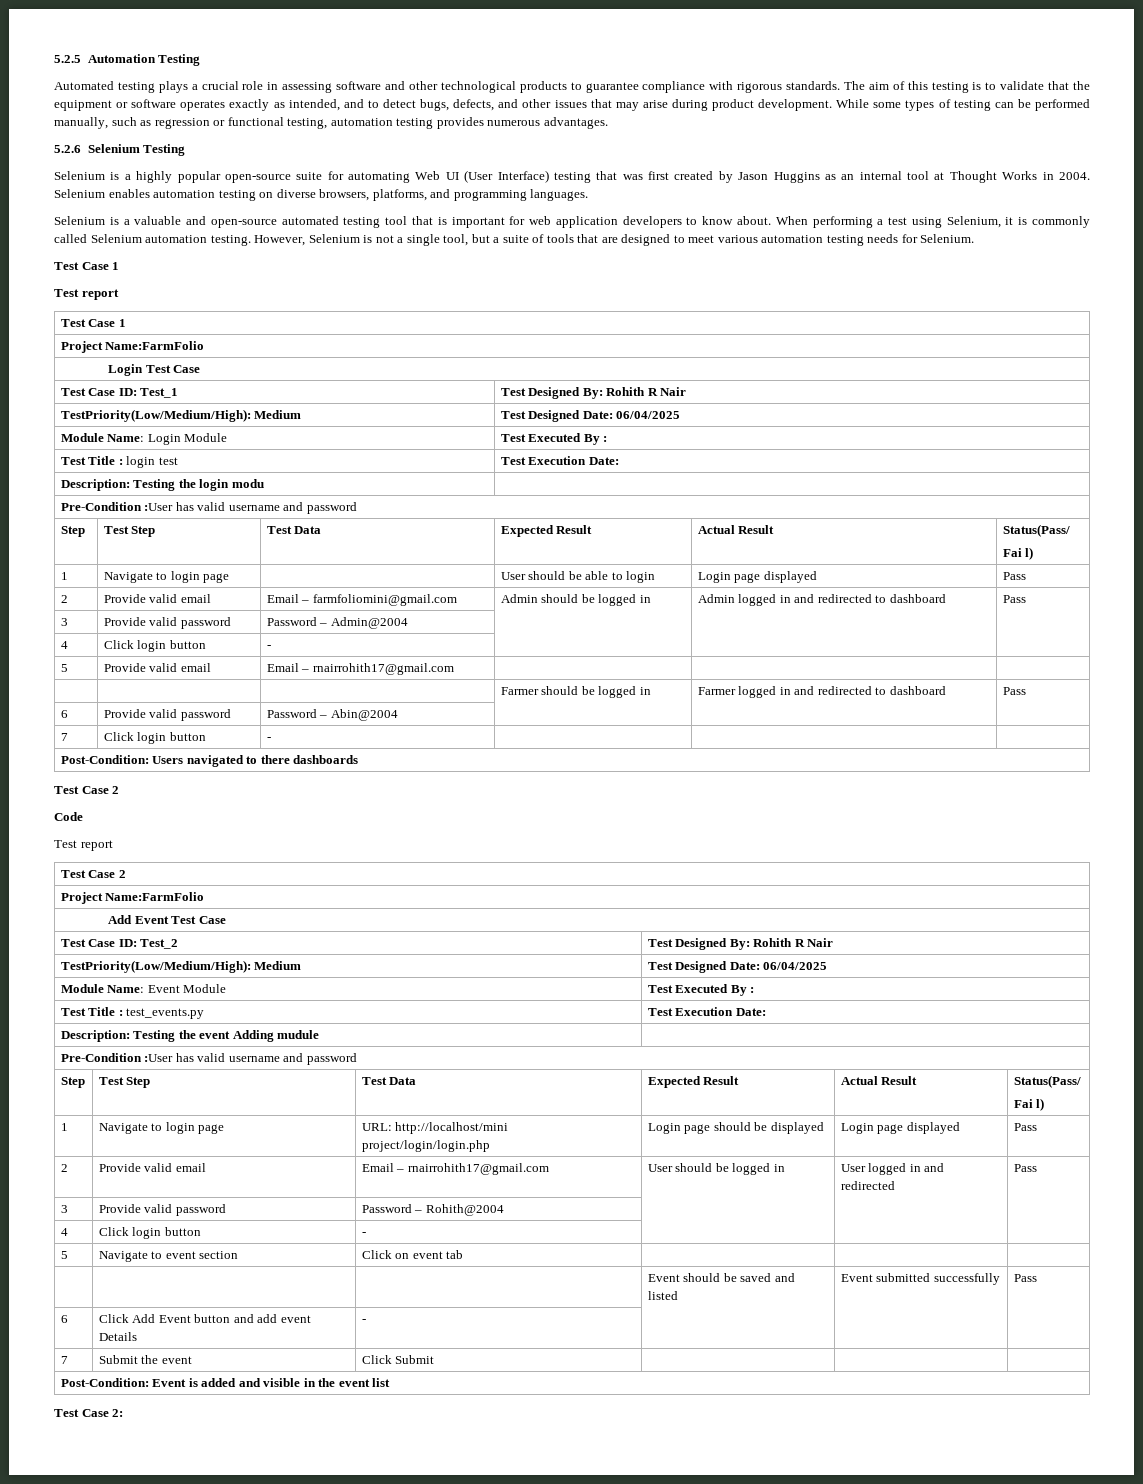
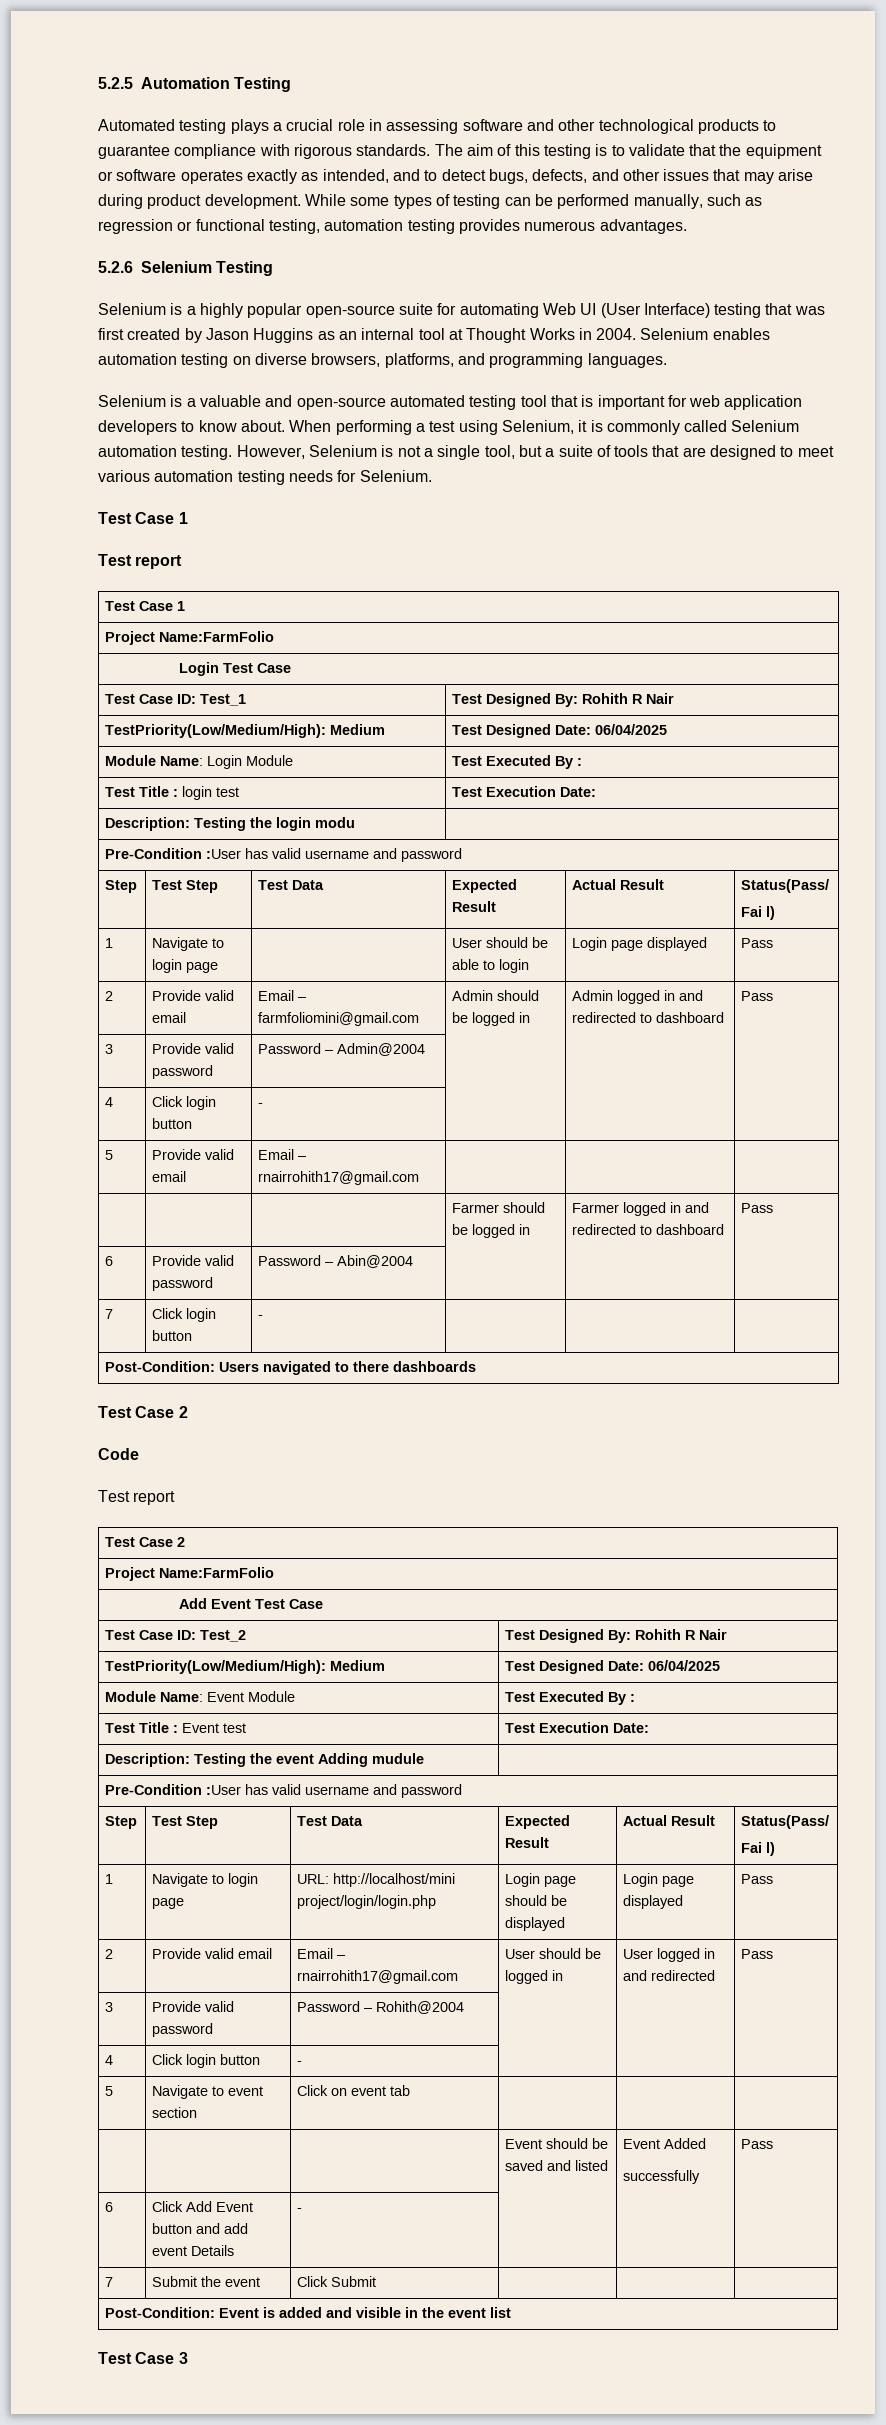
- Test Title : test_events.py | Test Execution Date:
+ Test Title : Event test | Test Execution Date:
- | | | Event should be saved and listed | Event submitted successfully | Pass
+ | | | Event should be saved and listed | Event Added
+ successfully | Pass
- Test Case 2:
+ Test Case 3

